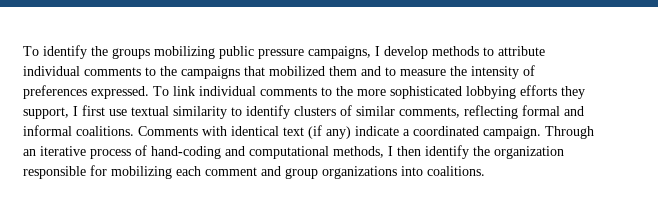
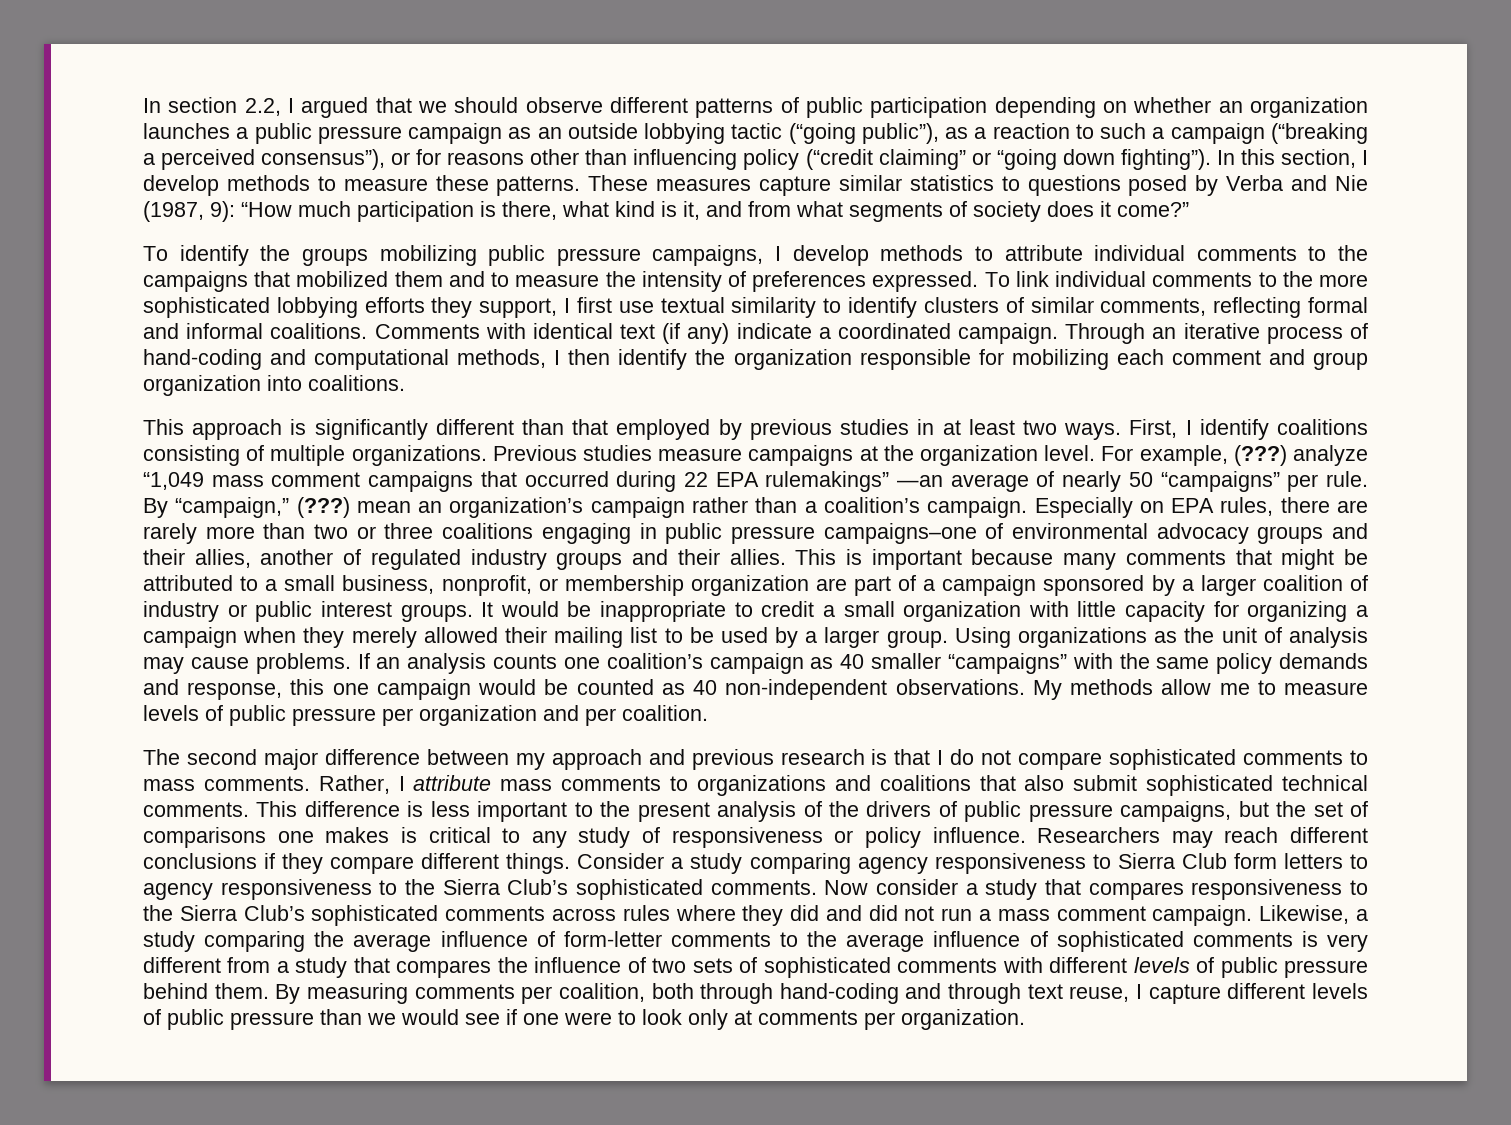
+ In section 2.2, I argued that we should observe different patterns of public participation depending on whether an organization launches a public pressure campaign as an outside lobbying tactic (“going public”), as a reaction to such a campaign (“breaking a perceived consensus”), or for reasons other than influencing policy (“credit claiming” or “going down fighting”). In this section, I develop methods to measure these patterns. These measures capture similar statistics to questions posed by Verba and Nie (1987, 9): “How much participation is there, what kind is it, and from what segments of society does it come?”
- Through an iterative process of hand-coding and computational methods, I then identify the organization responsible for mobilizing each comment and group organizations into coalitions.
+ Through an iterative process of hand-coding and computational methods, I then identify the organization responsible for mobilizing each comment and group organization into coalitions.
+ This approach is significantly different than that employed by previous studies in at least two ways. First, I identify coalitions consisting of multiple organizations. Previous studies measure campaigns at the organization level. For example, (???) analyze “1,049 mass comment campaigns that occurred during 22 EPA rulemakings” —an average of nearly 50 “campaigns” per rule. By “campaign,” (???) mean an organization’s campaign rather than a coalition’s campaign. Especially on EPA rules, there are rarely more than two or three coalitions engaging in public pressure campaigns–one of environmental advocacy groups and their allies, another of regulated industry groups and their allies. This is important because many comments that might be attributed to a small business, nonprofit, or membership organization are part of a campaign sponsored by a larger coalition of industry or public interest groups. It would be inappropriate to credit a small organization with little capacity for organizing a campaign when they merely allowed their mailing list to be used by a larger group. Using organizations as the unit of analysis may cause problems. If an analysis counts one coalition’s campaign as 40 smaller “campaigns” with the same policy demands and response, this one campaign would be counted as 40 non-independent observations. My methods allow me to measure levels of public pressure per organization and per coalition.
+ The second major difference between my approach and previous research is that I do not compare sophisticated comments to mass comments. Rather, I attribute mass comments to organizations and coalitions that also submit sophisticated technical comments. This difference is less important to the present analysis of the drivers of public pressure campaigns, but the set of comparisons one makes is critical to any study of responsiveness or policy influence. Researchers may reach different conclusions if they compare different things. Consider a study comparing agency responsiveness to Sierra Club form letters to agency responsiveness to the Sierra Club’s sophisticated comments. Now consider a study that compares responsiveness to the Sierra Club’s sophisticated comments across rules where they did and did not run a mass comment campaign. Likewise, a study comparing the average influence of form-letter comments to the average influence of sophisticated comments is very different from a study that compares the influence of two sets of sophisticated comments with different levels of public pressure behind them. By measuring comments per coalition, both through hand-coding and through text reuse, I capture different levels of public pressure than we would see if one were to look only at comments per organization.

